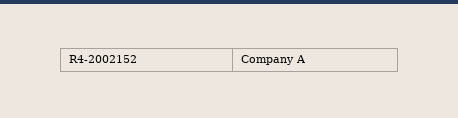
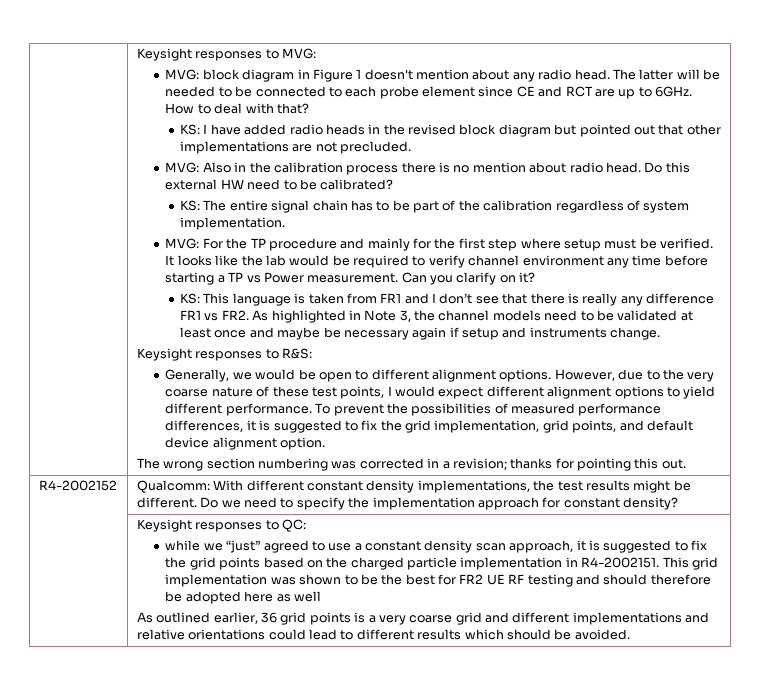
- R4-2002152 | Company A
+ Keysight responses to MVG:
+ MVG: block diagram in Figure 1 doesn't mention about any radio head. The latter will be needed to be connected to each probe element since CE and RCT are up to 6GHz. How to deal with that?
+ KS: I have added radio heads in the revised block diagram but pointed out that other implementations are not precluded.
+ MVG: Also in the calibration process there is no mention about radio head. Do this external HW need to be calibrated?
+ KS: The entire signal chain has to be part of the calibration regardless of system implementation.
+ MVG: For the TP procedure and mainly for the first step where setup must be verified. It looks like the lab would be required to verify channel environment any time before starting a TP vs Power measurement. Can you clarify on it?
+ KS: This language is taken from FR1 and I don’t see that there is really any difference FR1 vs FR2. As highlighted in Note 3, the channel models need to be validated at least once and maybe be necessary again if setup and instruments change.
+ Keysight responses to R&S:
+ Generally, we would be open to different alignment options. However, due to the very coarse nature of these test points, I would expect different alignment options to yield different performance. To prevent the possibilities of measured performance differences, it is suggested to fix the grid implementation, grid points, and default device alignment option.
+ The wrong section numbering was corrected in a revision; thanks for pointing this out.
+ R4-2002152 | Qualcomm: With different constant density implementations, the test results might be different. Do we need to specify the implementation approach for constant density?
+ | Keysight responses to QC:
+ while we “just” agreed to use a constant density scan approach, it is suggested to fix the grid points based on the charged particle implementation in R4-2002151. This grid implementation was shown to be the best for FR2 UE RF testing and should therefore be adopted here as well
+ As outlined earlier, 36 grid points is a very coarse grid and different implementations and relative orientations could lead to different results which should be avoided.

